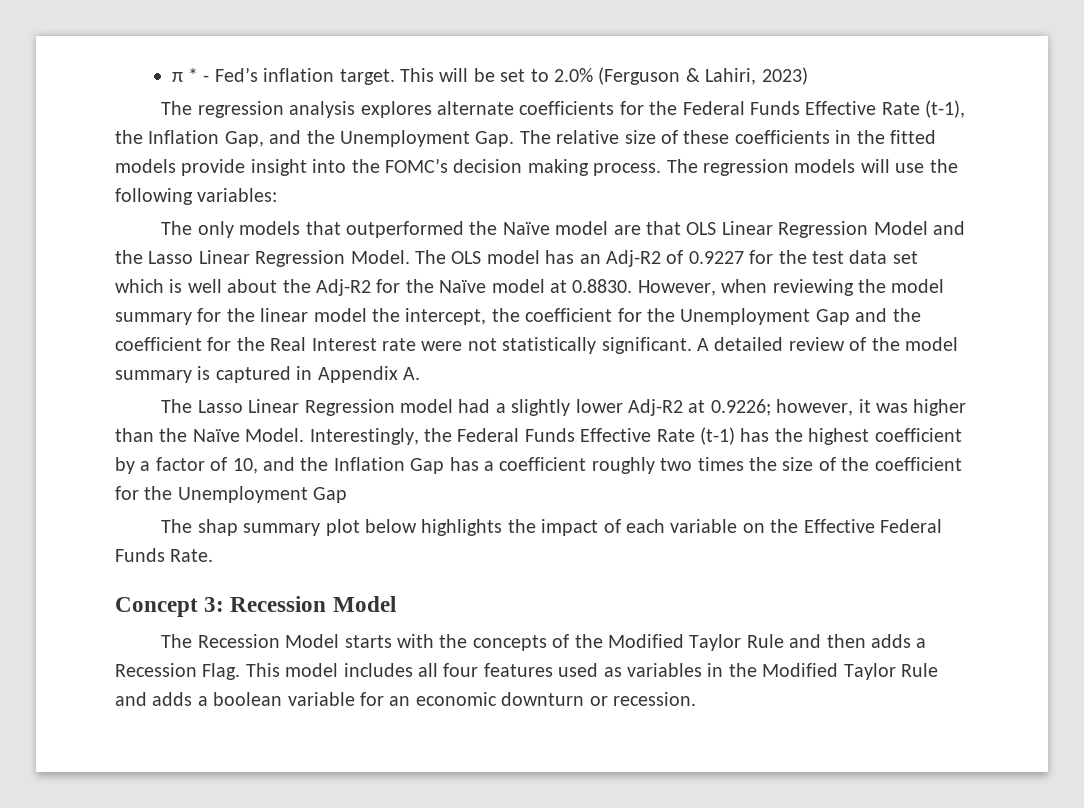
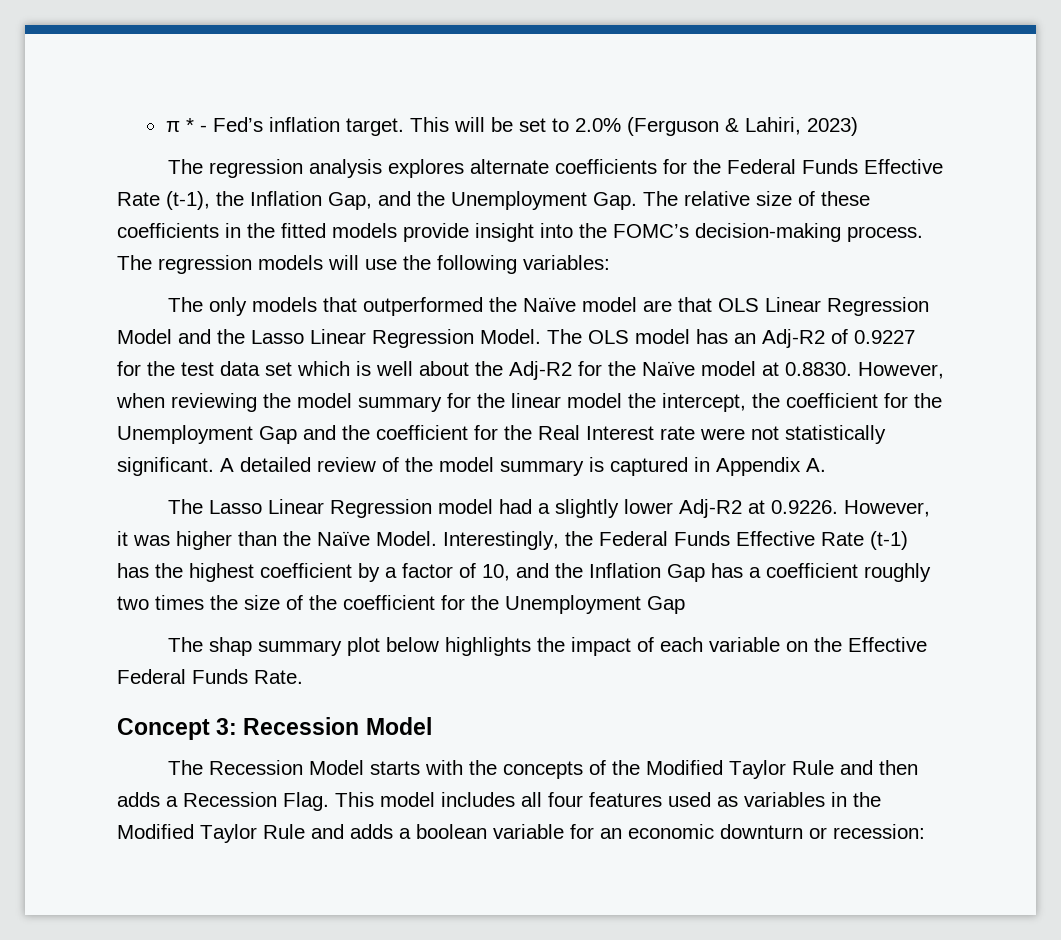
- The regression analysis explores alternate coefficients for the Federal Funds Effective Rate (t-1), the Inflation Gap, and the Unemployment Gap. The relative size of these coefficients in the fitted models provide insight into the FOMC’s decision making process.
+ The regression analysis explores alternate coefficients for the Federal Funds Effective Rate (t-1), the Inflation Gap, and the Unemployment Gap. The relative size of these coefficients in the fitted models provide insight into the FOMC’s decision-making process.
- The Lasso Linear Regression model had a slightly lower Adj-R2 at 0.9226; however, it was higher than the Naïve Model.
+ The Lasso Linear Regression model had a slightly lower Adj-R2 at 0.9226. However, it was higher than the Naïve Model.
- This model includes all four features used as variables in the Modified Taylor Rule and adds a boolean variable for an economic downturn or recession.
+ This model includes all four features used as variables in the Modified Taylor Rule and adds a boolean variable for an economic downturn or recession:

